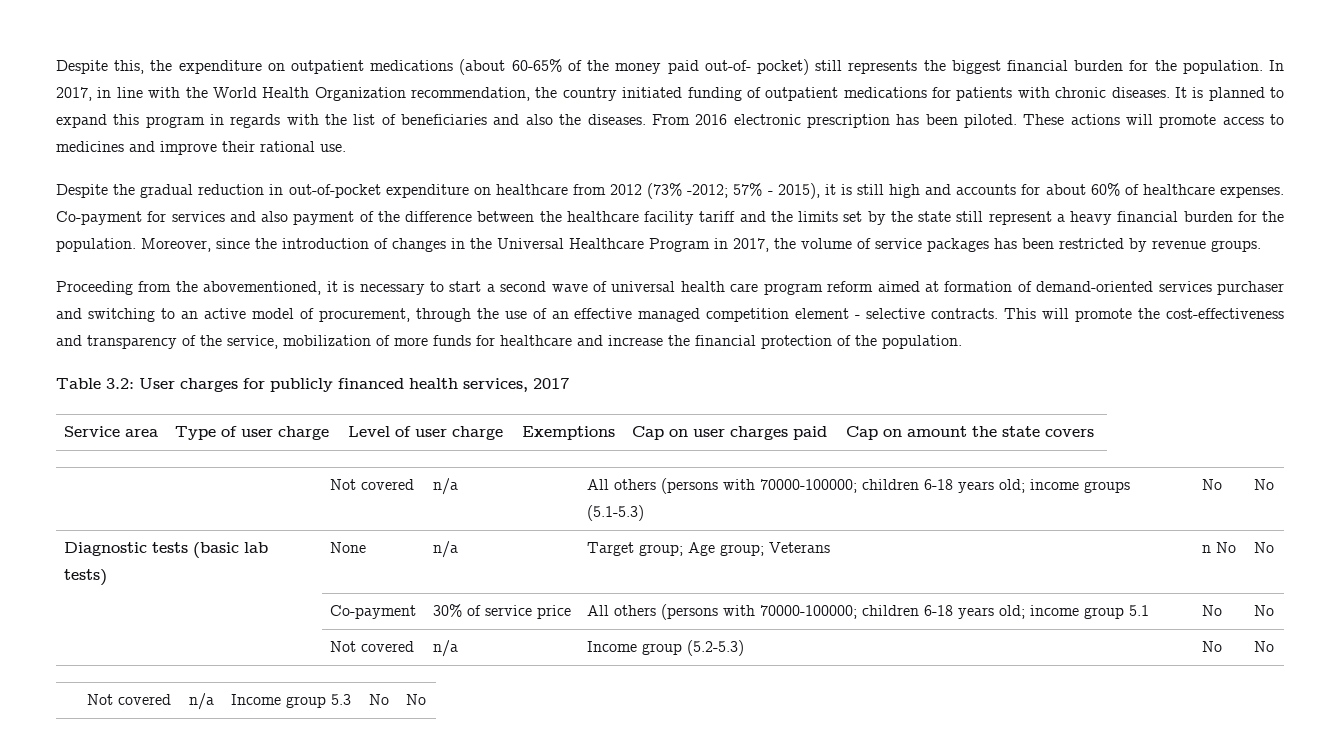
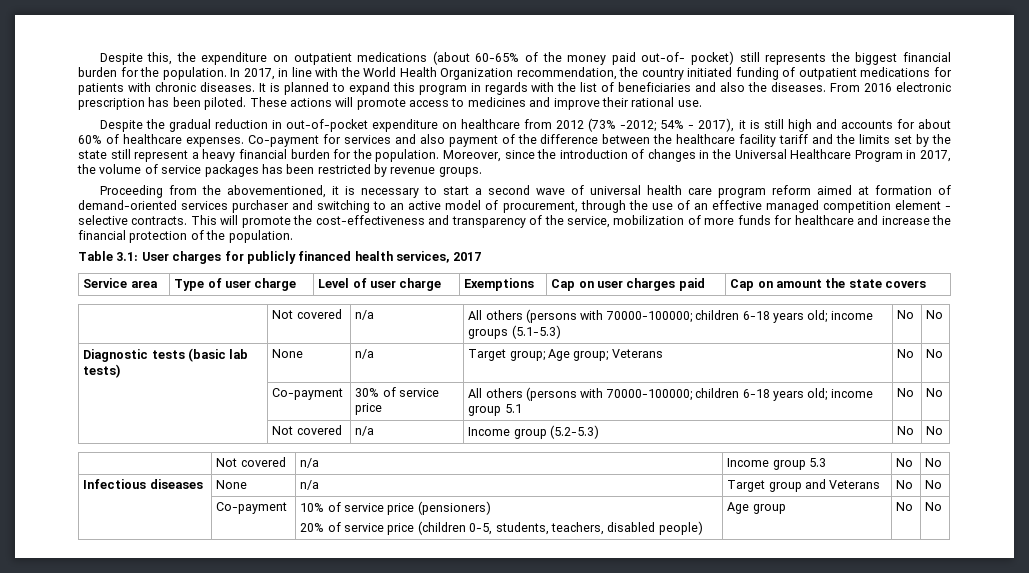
- Despite the gradual reduction in out-of-pocket expenditure on healthcare from 2012 (73% -2012; 57% - 2015), it is still high and accounts for about 60% of healthcare expenses.
+ Despite the gradual reduction in out-of-pocket expenditure on healthcare from 2012 (73% -2012; 54% - 2017), it is still high and accounts for about 60% of healthcare expenses.
- Table 3.2: User charges for publicly financed health services, 2017
+ Table 3.1: User charges for publicly financed health services, 2017
- Diagnostic tests (basic lab tests) | None | n/a | Target group; Age group; Veterans | n No | No
+ Diagnostic tests (basic lab tests) | None | n/a | Target group; Age group; Veterans | No | No
+ Infectious diseases | None | n/a | Target group and Veterans | No | No
+ | Co-payment | 10% of service price (pensioners)
+ 20% of service price (children 0-5, students, teachers, disabled people) | Age group | No | No

